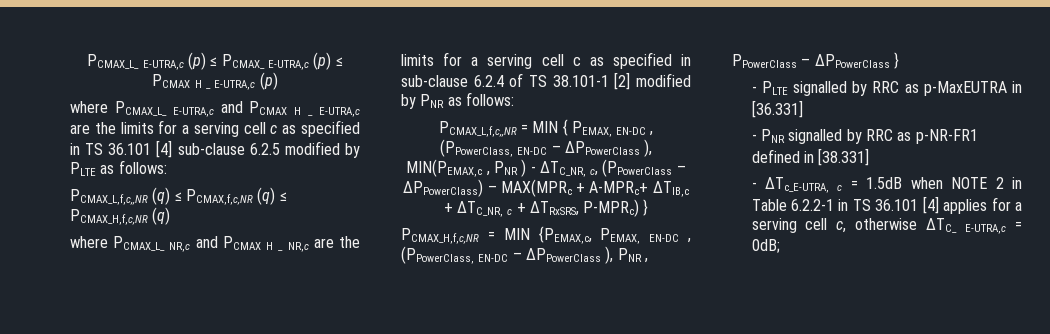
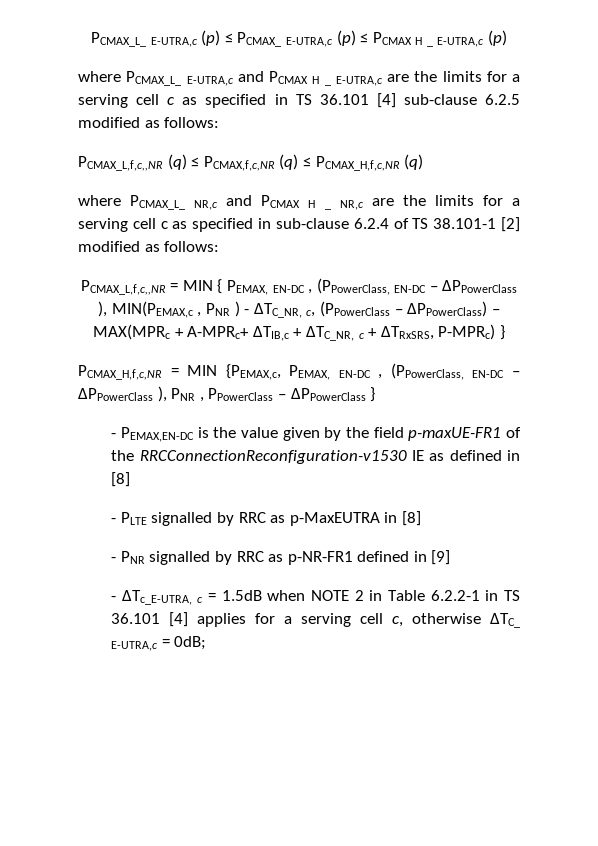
- where PCMAX_L_ E-UTRA,c and PCMAX H _ E-UTRA,c are the limits for a serving cell c as specified in TS 36.101 [4] sub-clause 6.2.5 modified by PLTE as follows:
+ where PCMAX_L_ E-UTRA,c and PCMAX H _ E-UTRA,c are the limits for a serving cell c as specified in TS 36.101 [4] sub-clause 6.2.5 modified as follows:
- where PCMAX_L_ NR,c and PCMAX H _ NR,c are the limits for a serving cell c as specified in sub-clause 6.2.4 of TS 38.101-1 [2] modified by PNR as follows:
+ where PCMAX_L_ NR,c and PCMAX H _ NR,c are the limits for a serving cell c as specified in sub-clause 6.2.4 of TS 38.101-1 [2] modified as follows:
+ - PEMAX,EN-DC is the value given by the field p-maxUE-FR1 of the RRCConnectionReconfiguration-v1530 IE as defined in [8]
- - PLTE signalled by RRC as p-MaxEUTRA in [36.331]
+ - PLTE signalled by RRC as p-MaxEUTRA in [8]
- - PNR signalled by RRC as p-NR-FR1 defined in [38.331]
+ - PNR signalled by RRC as p-NR-FR1 defined in [9]

